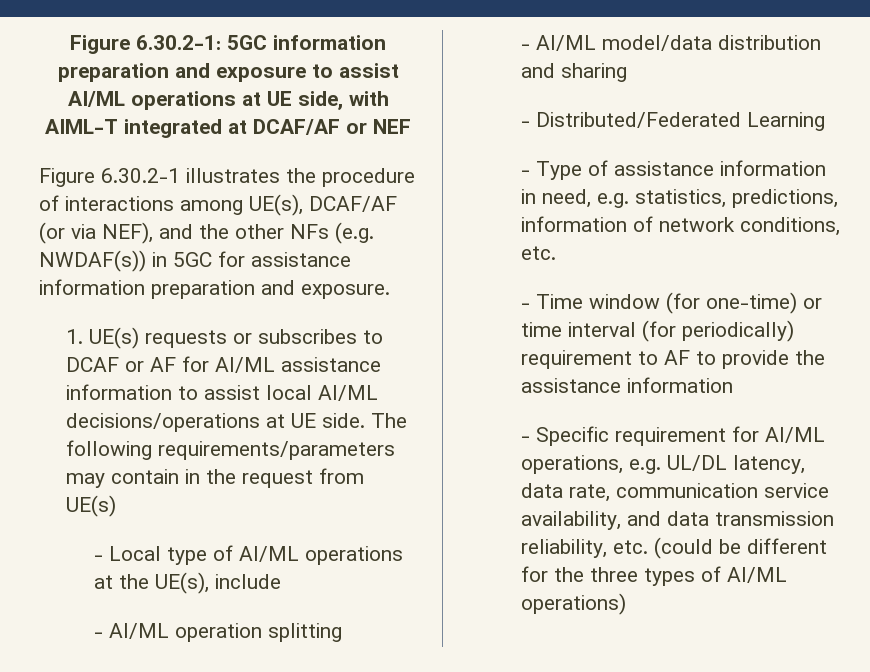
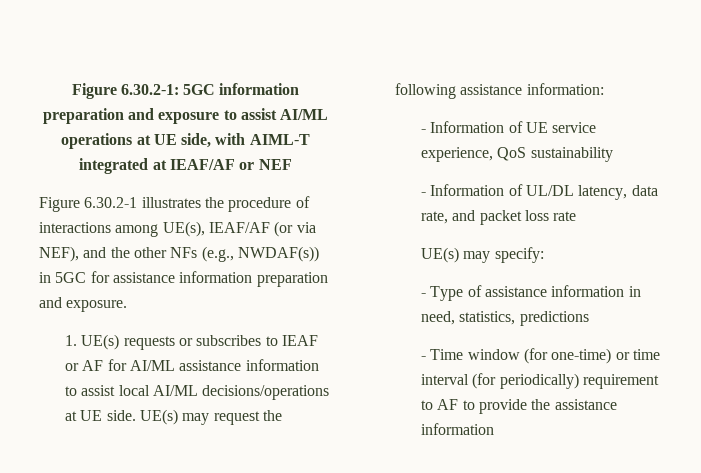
- Figure 6.30.2-1: 5GC information preparation and exposure to assist AI/ML operations at UE side, with AIML-T integrated at DCAF/AF or NEF
+ Figure 6.30.2-1: 5GC information preparation and exposure to assist AI/ML operations at UE side, with AIML-T integrated at IEAF/AF or NEF
- Figure 6.30.2-1 illustrates the procedure of interactions among UE(s), DCAF/AF (or via NEF), and the other NFs (e.g. NWDAF(s)) in 5GC for assistance information preparation and exposure.
+ Figure 6.30.2-1 illustrates the procedure of interactions among UE(s), IEAF/AF (or via NEF), and the other NFs (e.g., NWDAF(s)) in 5GC for assistance information preparation and exposure.
- 1. UE(s) requests or subscribes to DCAF or AF for AI/ML assistance information to assist local AI/ML decisions/operations at UE side.
+ 1. UE(s) requests or subscribes to IEAF or AF for AI/ML assistance information to assist local AI/ML decisions/operations at UE side.
- The following requirements/parameters may contain in the request from UE(s)
- - Local type of AI/ML operations at the UE(s), include
- - AI/ML operation splitting
- - AI/ML model/data distribution and sharing
- - Distributed/Federated Learning
+ UE(s) may request the following assistance information:
+ - Information of UE service experience, QoS sustainability
+ - Information of UL/DL latency, data rate, and packet loss rate
+ UE(s) may specify:
- - Type of assistance information in need, e.g. statistics, predictions, information of network conditions, etc.
+ - Type of assistance information in need, statistics, predictions
- - Specific requirement for AI/ML operations, e.g. UL/DL latency, data rate, communication service availability, and data transmission reliability, etc. (could be different for the three types of AI/ML operations)

